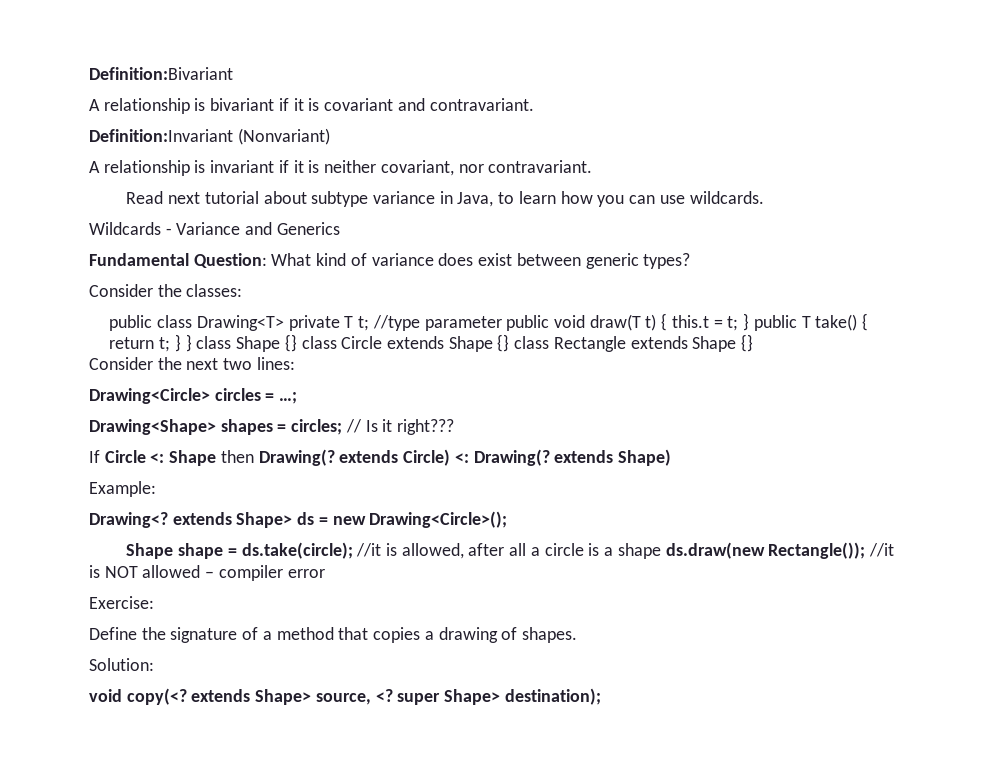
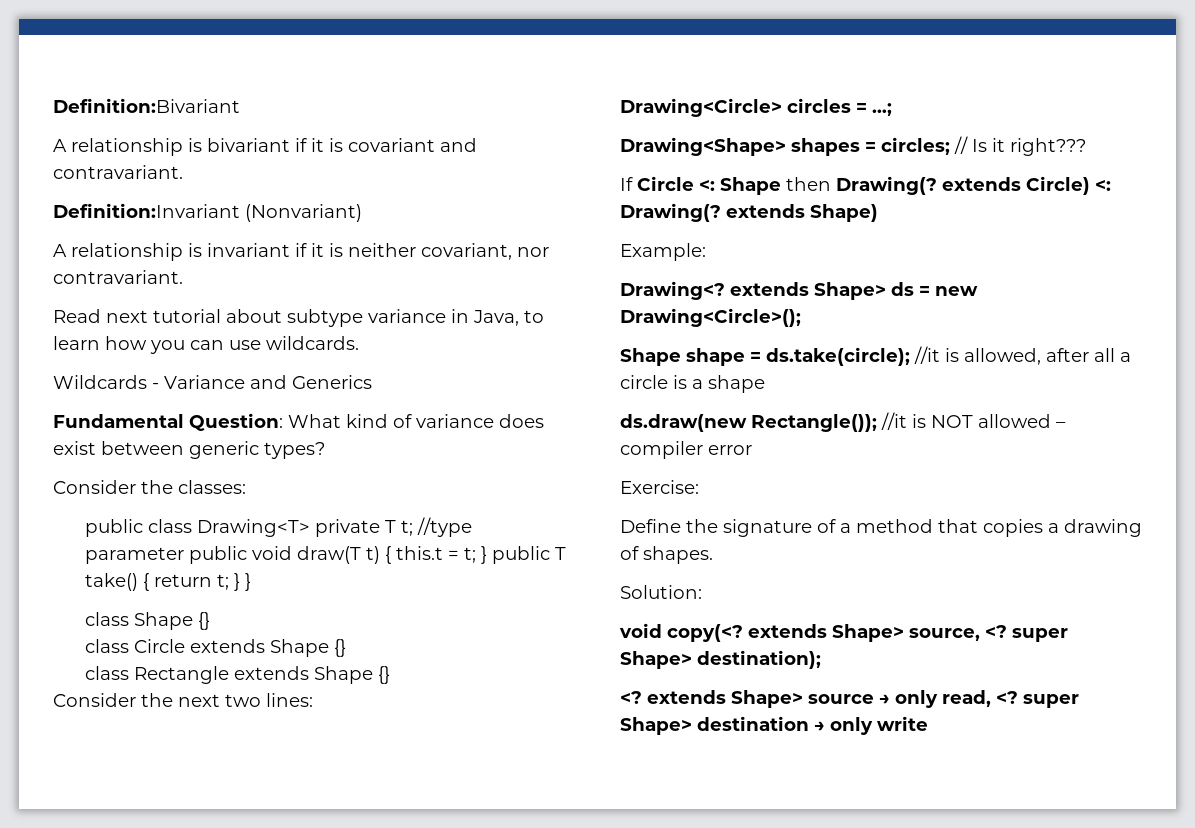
- public class Drawing<T> private T t; //type parameter public void draw(T t) { this.t = t; } public T take() { return t; } } class Shape {} class Circle extends Shape {} class Rectangle extends Shape {}
+ public class Drawing<T> private T t; //type parameter public void draw(T t) { this.t = t; } public T take() { return t; } }
+ class Shape {}
+ class Circle extends Shape {}
+ class Rectangle extends Shape {}
- Shape shape = ds.take(circle); //it is allowed, after all a circle is a shape ds.draw(new Rectangle()); //it is NOT allowed – compiler error
+ Shape shape = ds.take(circle); //it is allowed, after all a circle is a shape
+ ds.draw(new Rectangle()); //it is NOT allowed – compiler error
+ <? extends Shape> source → only read, <? super Shape> destination → only write

